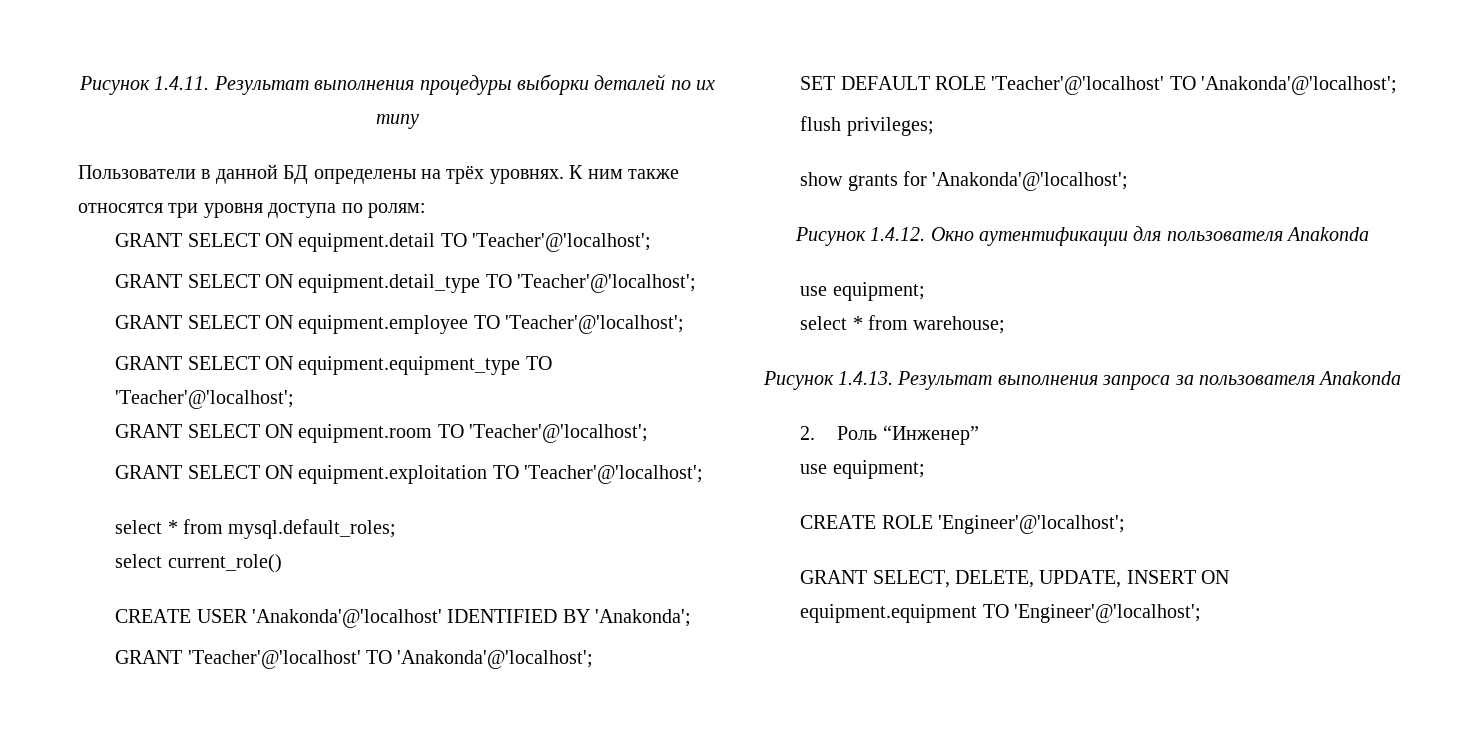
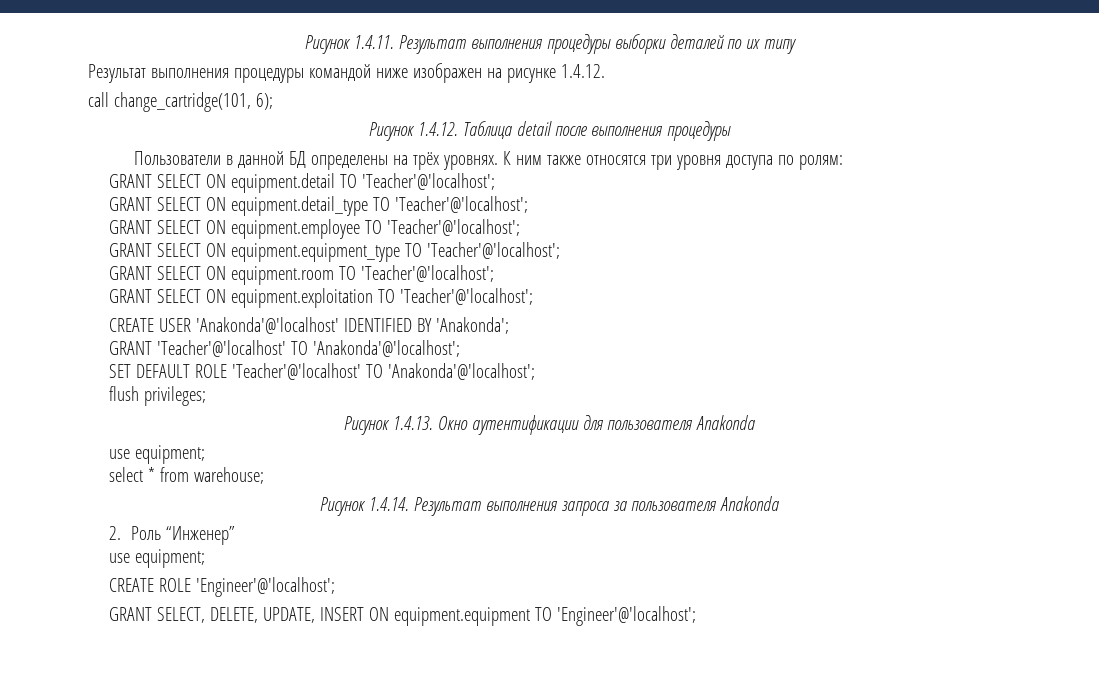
+ Результат выполнения процедуры командой ниже изображен на рисунке 1.4.12.
+ call change_cartridge(101, 6);
+ Рисунок 1.4.12. Таблица detail после выполнения процедуры
- select * from mysql.default_roles;
- select current_role()
- show grants for 'Anakonda'@'localhost';
- Рисунок 1.4.12. Окно аутентификации для пользователя Anakonda
+ Рисунок 1.4.13. Окно аутентификации для пользователя Anakonda
- Рисунок 1.4.13. Результат выполнения запроса за пользователя Anakonda
+ Рисунок 1.4.14. Результат выполнения запроса за пользователя Anakonda

